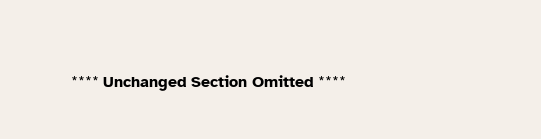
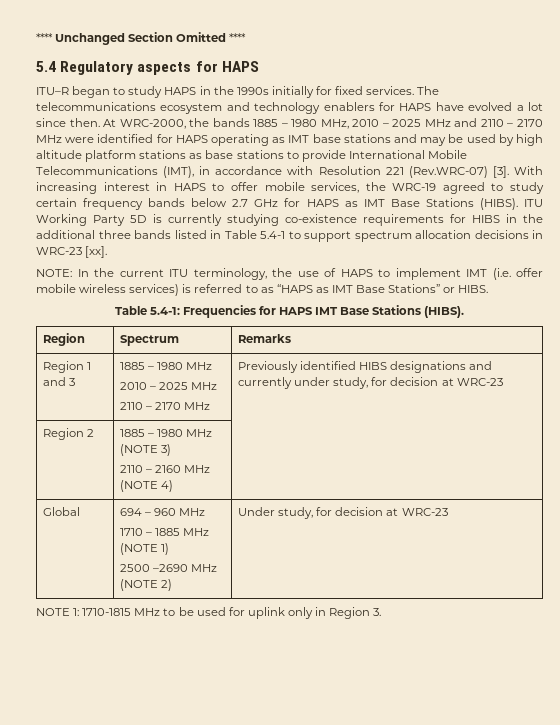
+ 5.4 Regulatory aspects for HAPS
+ ITU–R began to study HAPS in the 1990s initially for fixed services. The telecommunications ecosystem and technology enablers for HAPS have evolved a lot since then. At WRC-2000, the bands 1885 – 1980 MHz, 2010 – 2025 MHz and 2110 – 2170 MHz were identified for HAPS operating as IMT base stations and may be used by high altitude platform stations as base stations to provide International Mobile Telecommunications (IMT), in accordance with Resolution 221 (Rev.WRC-07) [3]. With increasing interest in HAPS to offer mobile services, the WRC-19 agreed to study certain frequency bands below 2.7 GHz for HAPS as IMT Base Stations (HIBS). ITU Working Party 5D is currently studying co-existence requirements for HIBS in the additional three bands listed in Table 5.4-1 to support spectrum allocation decisions in WRC-23 [xx].
+ NOTE: In the current ITU terminology, the use of HAPS to implement IMT (i.e. offer mobile wireless services) is referred to as “HAPS as IMT Base Stations” or HIBS.
+ Table 5.4-1: Frequencies for HAPS IMT Base Stations (HIBS).
+ Region | Spectrum | Remarks
+ Region 1 and 3 | 1885 – 1980 MHz
+ 2010 – 2025 MHz
+ 2110 – 2170 MHz | Previously identified HIBS designations and currently under study, for decision at WRC-23
+ Region 2 | 1885 – 1980 MHz (NOTE 3)
+ 2110 – 2160 MHz (NOTE 4) |
+ Global | 694 – 960 MHz
+ 1710 – 1885 MHz (NOTE 1)
+ 2500 –2690 MHz (NOTE 2) | Under study, for decision at WRC-23
+ NOTE 1: 1710-1815 MHz to be used for uplink only in Region 3.

